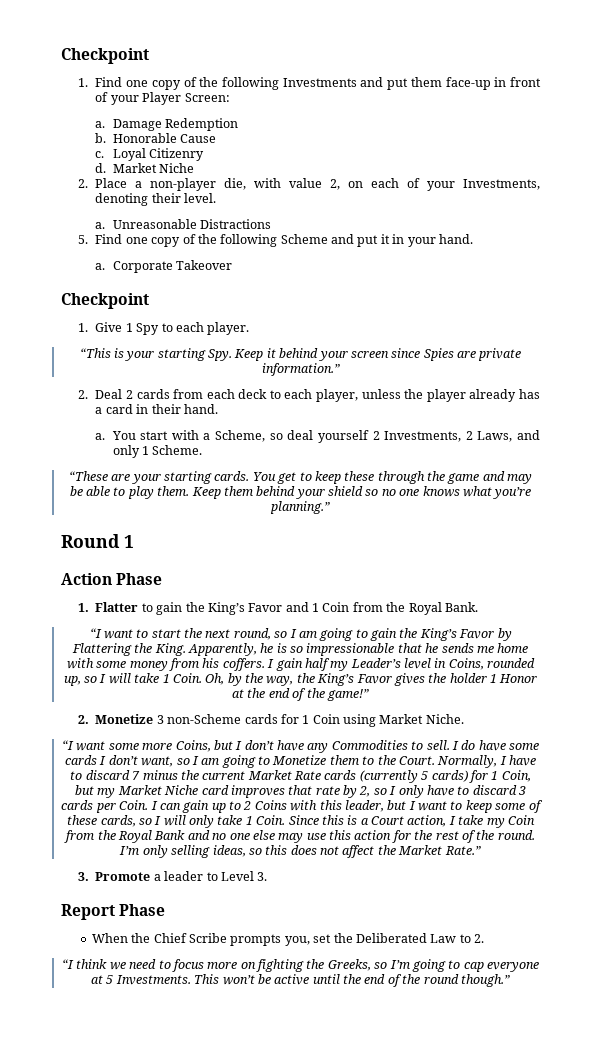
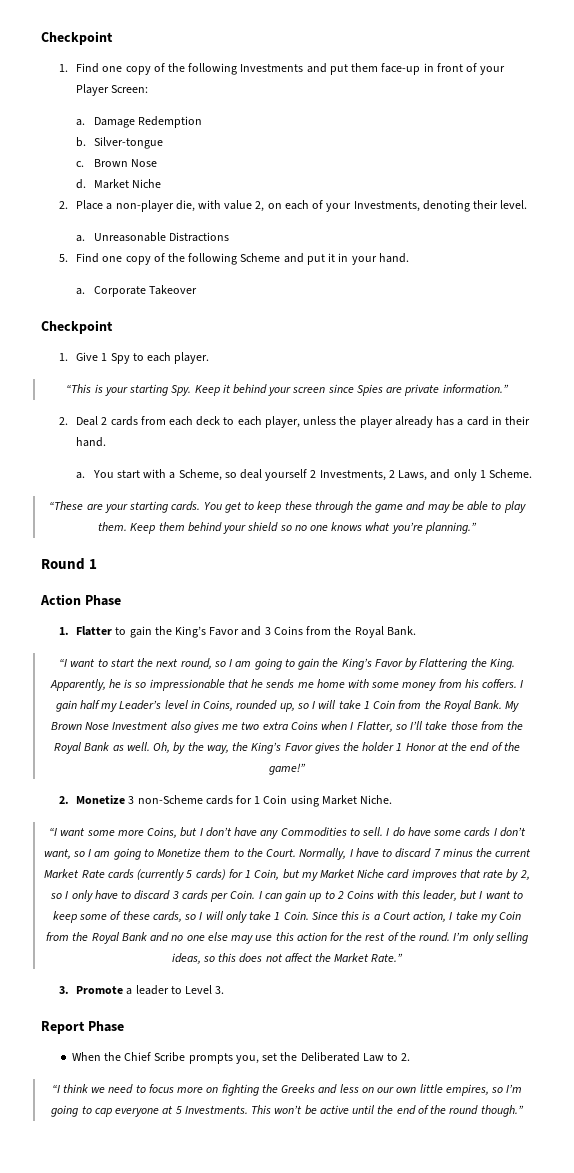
- Honorable Cause
+ Silver-tongue
- c. Loyal Citizenry
+ c. Brown Nose
- 1. Flatter to gain the King’s Favor and 1 Coin from the Royal Bank.
+ 1. Flatter to gain the King’s Favor and 3 Coins from the Royal Bank.
- I gain half my Leader’s level in Coins, rounded up, so I will take 1 Coin.
+ I gain half my Leader’s level in Coins, rounded up, so I will take 1 Coin from the Royal Bank. My Brown Nose Investment also gives me two extra Coins when I Flatter, so I’ll take those from the Royal Bank as well.
- “I think we need to focus more on fighting the Greeks, so I’m going to cap everyone at 5 Investments.
+ “I think we need to focus more on fighting the Greeks and less on our own little empires, so I’m going to cap everyone at 5 Investments.

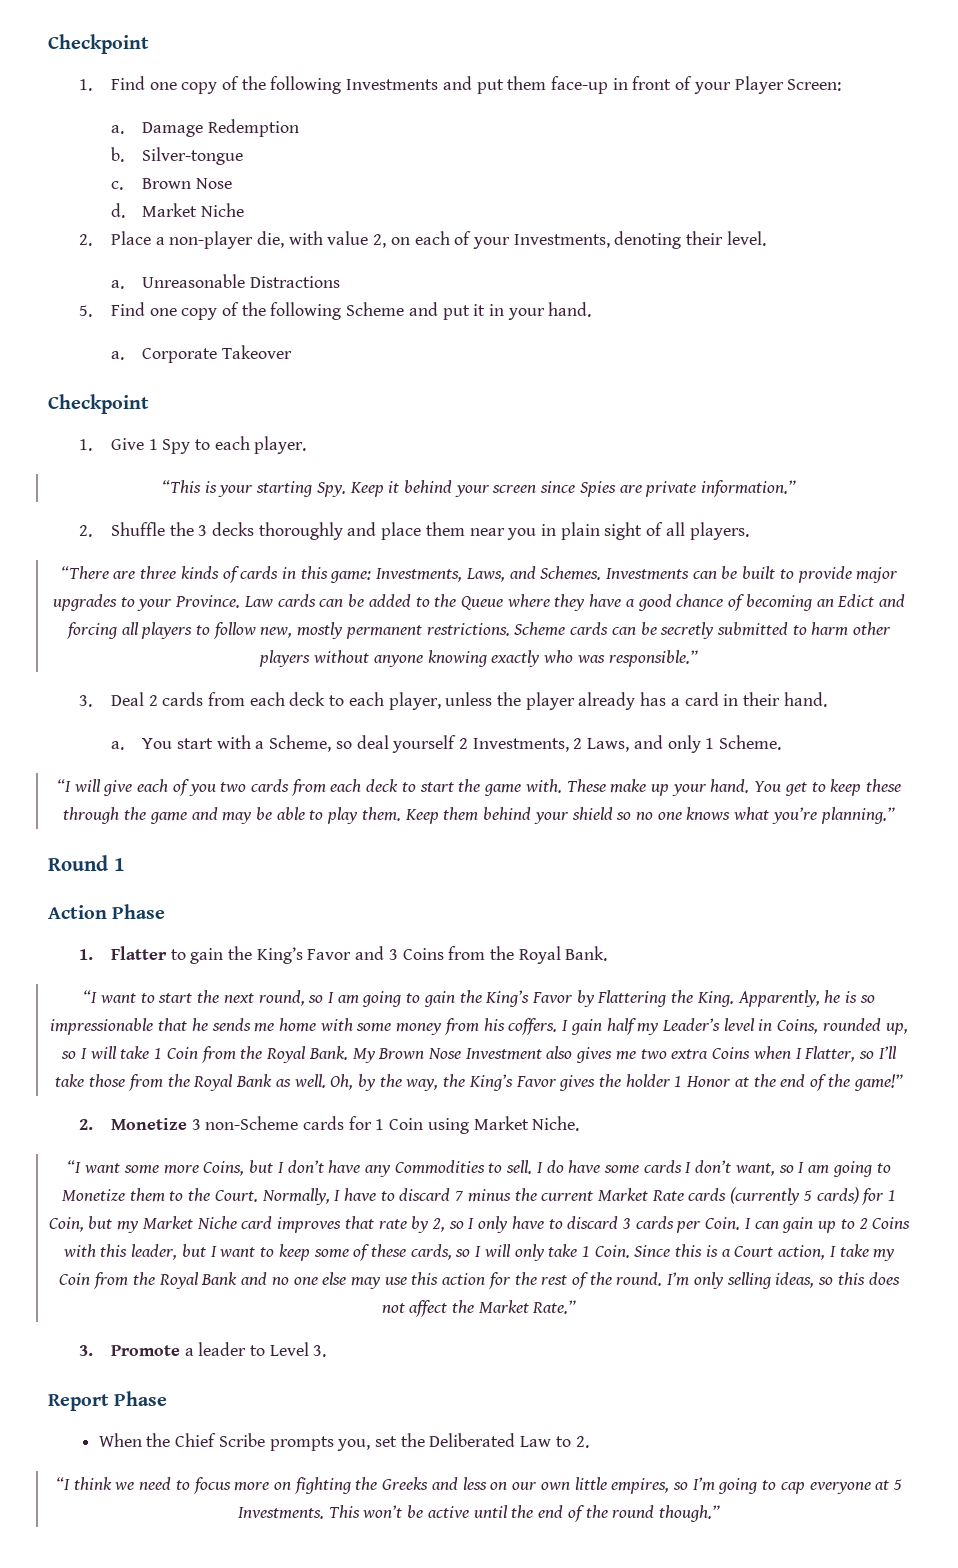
- 2. Deal 2 cards from each deck to each player, unless the player already has a card in their hand.
+ 2. Shuffle the 3 decks thoroughly and place them near you in plain sight of all players.
+ “There are three kinds of cards in this game: Investments, Laws, and Schemes. Investments can be built to provide major upgrades to your Province. Law cards can be added to the Queue where they have a good chance of becoming an Edict and forcing all players to follow new, mostly permanent restrictions. Scheme cards can be secretly submitted to harm other players without anyone knowing exactly who was responsible.”
+ 3. Deal 2 cards from each deck to each player, unless the player already has a card in their hand.
- “These are your starting cards.
+ “I will give each of you two cards from each deck to start the game with. These make up your hand.

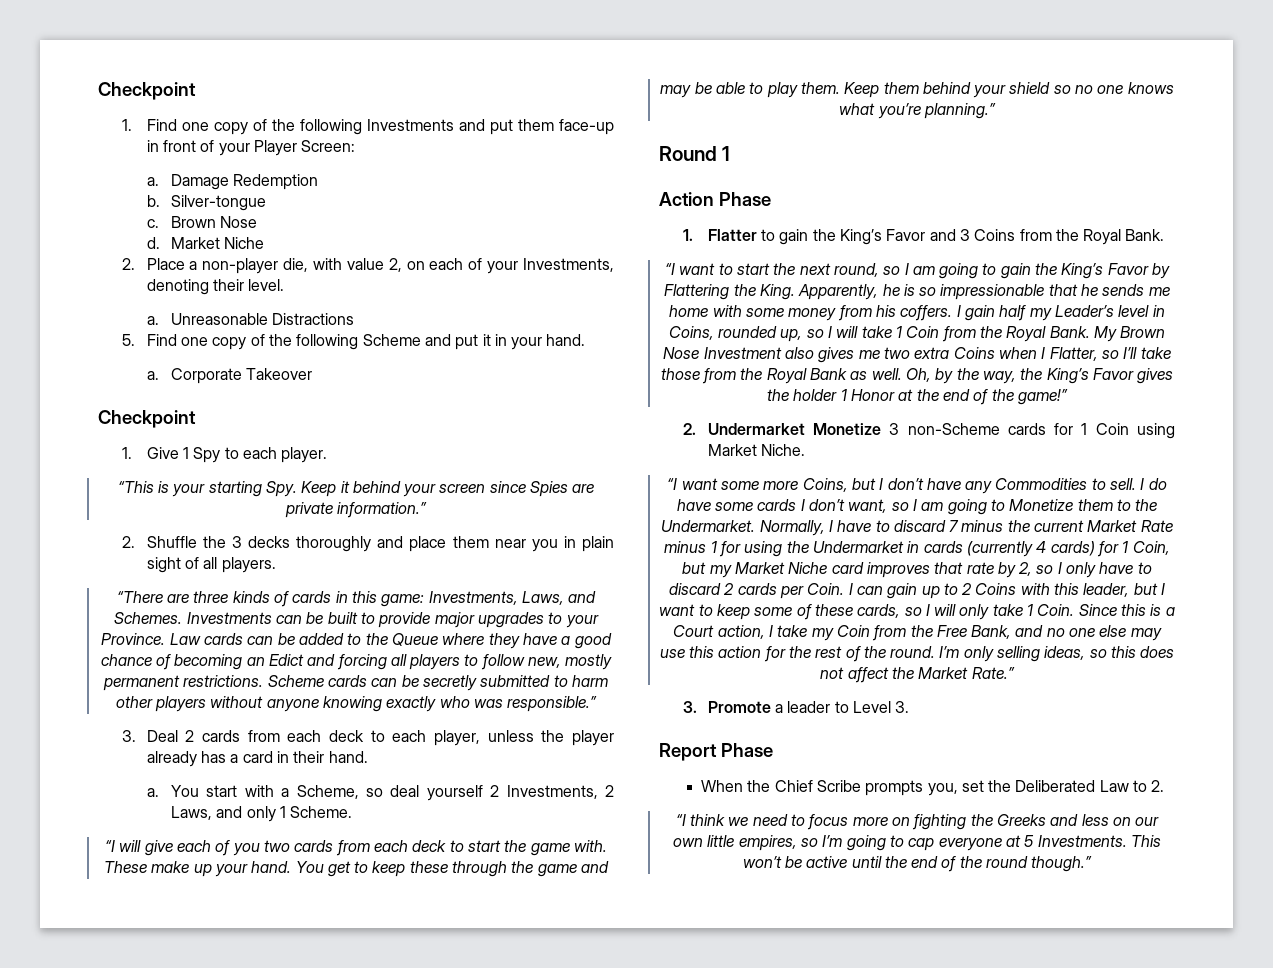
- 2. Monetize 3 non-Scheme cards for 1 Coin using Market Niche.
+ 2. Undermarket Monetize 3 non-Scheme cards for 1 Coin using Market Niche.
- I do have some cards I don’t want, so I am going to Monetize them to the Court.
+ I do have some cards I don’t want, so I am going to Monetize them to the Undermarket.
- Normally, I have to discard 7 minus the current Market Rate cards (currently 5 cards) for 1 Coin, but my Market Niche card improves that rate by 2, so I only have to discard 3 cards per Coin.
+ Normally, I have to discard 7 minus the current Market Rate minus 1 for using the Undermarket in cards (currently 4 cards) for 1 Coin, but my Market Niche card improves that rate by 2, so I only have to discard 2 cards per Coin.
- Since this is a Court action, I take my Coin from the Royal Bank and no one else may use this action for the rest of the round.
+ Since this is a Court action, I take my Coin from the Free Bank, and no one else may use this action for the rest of the round.

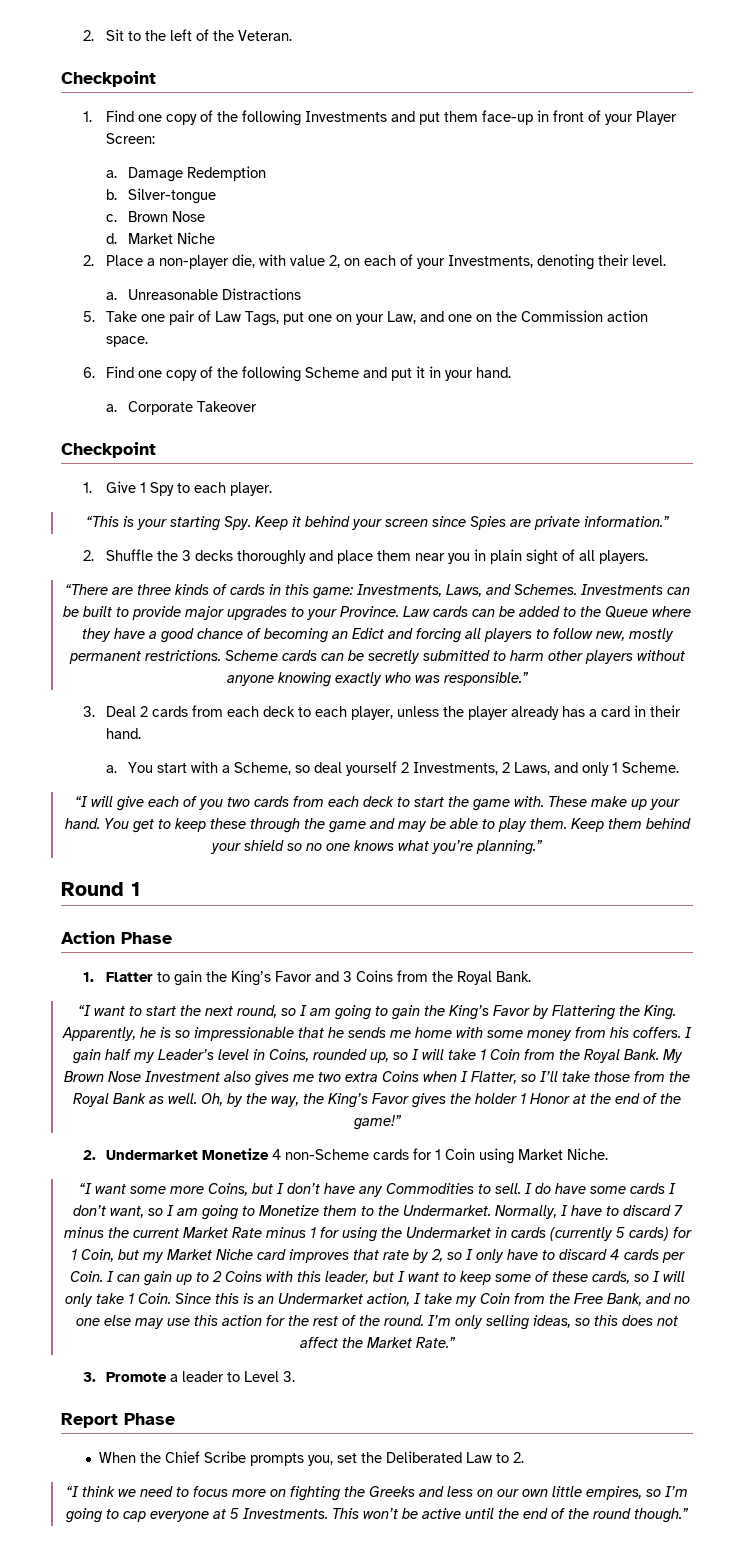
+ 2. Sit to the left of the Veteran.
- 5. Find one copy of the following Scheme and put it in your hand.
+ 5. Take one pair of Law Tags, put one on your Law, and one on the Commission action space.
+ 6. Find one copy of the following Scheme and put it in your hand.
- 2. Undermarket Monetize 3 non-Scheme cards for 1 Coin using Market Niche.
+ 2. Undermarket Monetize 4 non-Scheme cards for 1 Coin using Market Niche.
- Normally, I have to discard 7 minus the current Market Rate minus 1 for using the Undermarket in cards (currently 4 cards) for 1 Coin, but my Market Niche card improves that rate by 2, so I only have to discard 2 cards per Coin.
+ Normally, I have to discard 7 minus the current Market Rate minus 1 for using the Undermarket in cards (currently 5 cards) for 1 Coin, but my Market Niche card improves that rate by 2, so I only have to discard 4 cards per Coin.
- Since this is a Court action, I take my Coin from the Free Bank, and no one else may use this action for the rest of the round.
+ Since this is an Undermarket action, I take my Coin from the Free Bank, and no one else may use this action for the rest of the round.

